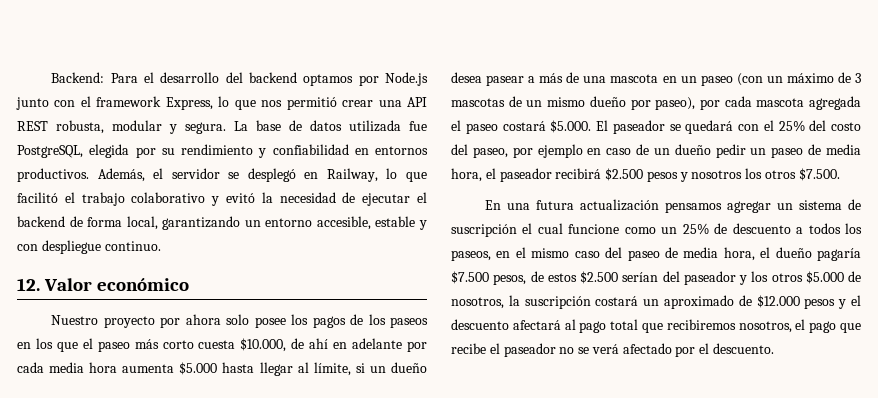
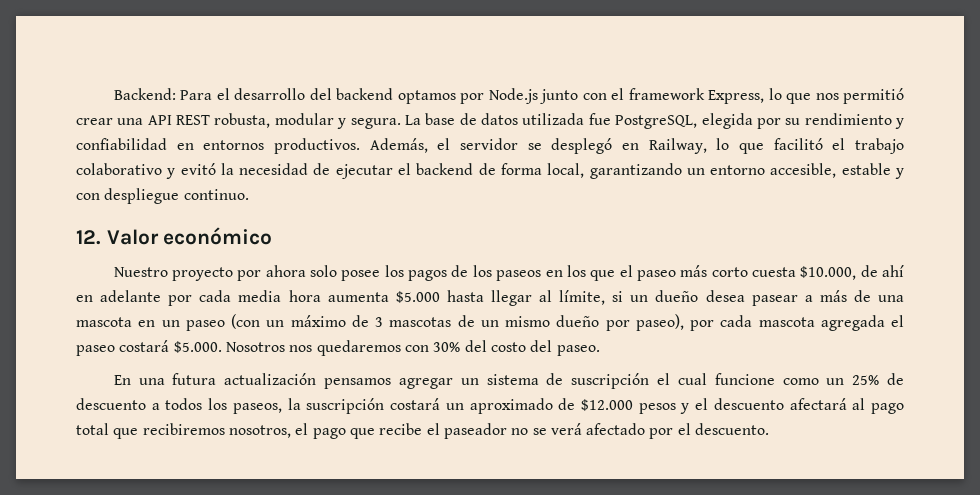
- Nuestro proyecto por ahora solo posee los pagos de los paseos en los que el paseo más corto cuesta $10.000, de ahí en adelante por cada media hora aumenta $5.000 hasta llegar al límite, si un dueño desea pasear a más de una mascota en un paseo (con un máximo de 3 mascotas de un mismo dueño por paseo), por cada mascota agregada el paseo costará $5.000. El paseador se quedará con el 25% del costo del paseo, por ejemplo en caso de un dueño pedir un paseo de media hora, el paseador recibirá $2.500 pesos y nosotros los otros $7.500.
+ Nuestro proyecto por ahora solo posee los pagos de los paseos en los que el paseo más corto cuesta $10.000, de ahí en adelante por cada media hora aumenta $5.000 hasta llegar al límite, si un dueño desea pasear a más de una mascota en un paseo (con un máximo de 3 mascotas de un mismo dueño por paseo), por cada mascota agregada el paseo costará $5.000. Nosotros nos quedaremos con 30% del costo del paseo.
- En una futura actualización pensamos agregar un sistema de suscripción el cual funcione como un 25% de descuento a todos los paseos, en el mismo caso del paseo de media hora, el dueño pagaría $7.500 pesos, de estos $2.500 serían del paseador y los otros $5.000 de nosotros, la suscripción costará un aproximado de $12.000 pesos y el descuento afectará al pago total que recibiremos nosotros, el pago que recibe el paseador no se verá afectado por el descuento.
+ En una futura actualización pensamos agregar un sistema de suscripción el cual funcione como un 25% de descuento a todos los paseos, la suscripción costará un aproximado de $12.000 pesos y el descuento afectará al pago total que recibiremos nosotros, el pago que recibe el paseador no se verá afectado por el descuento.

